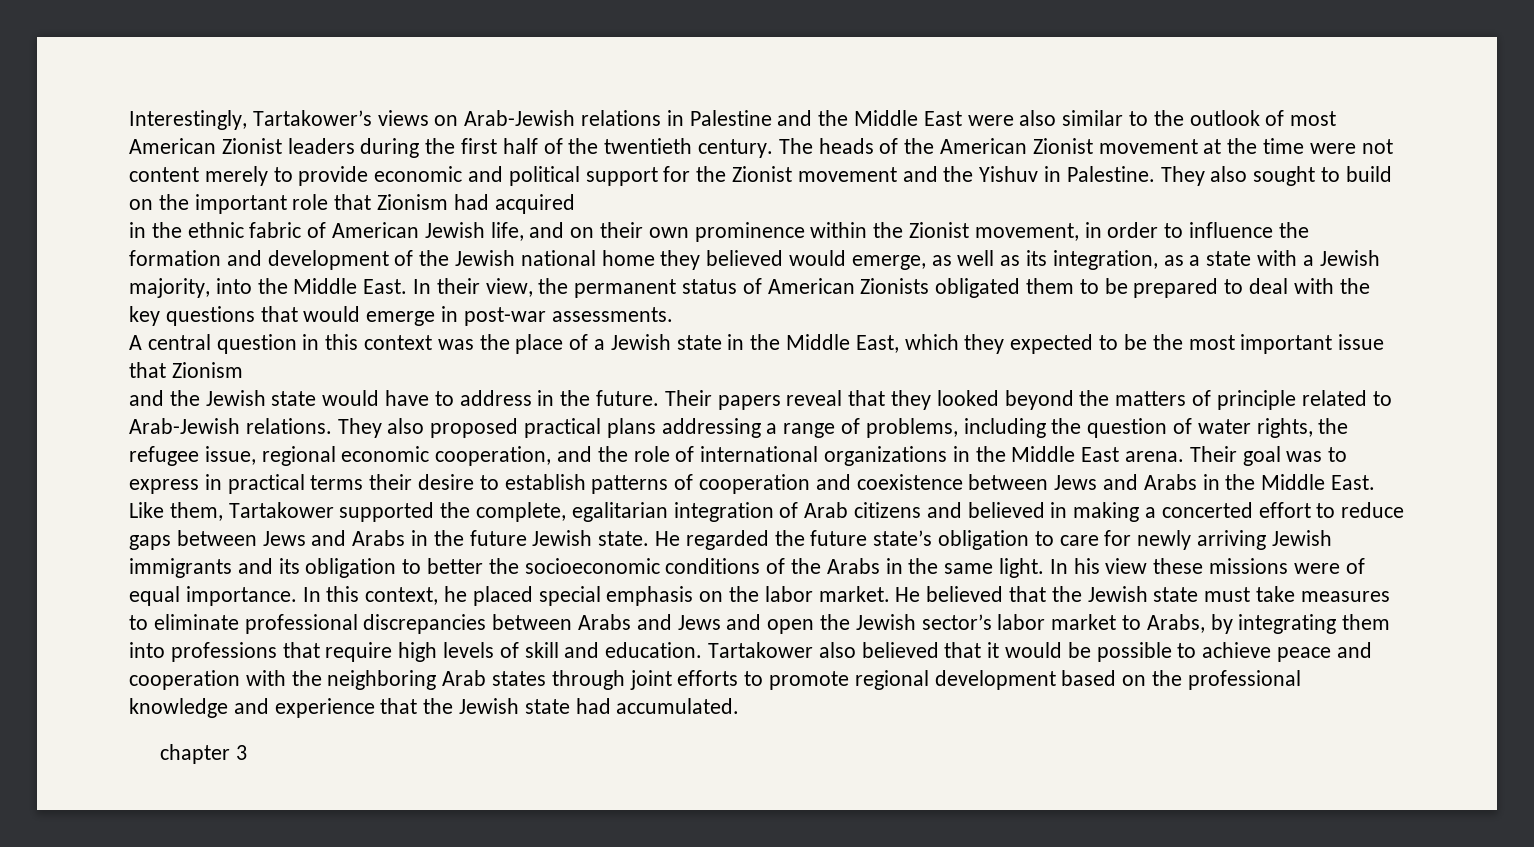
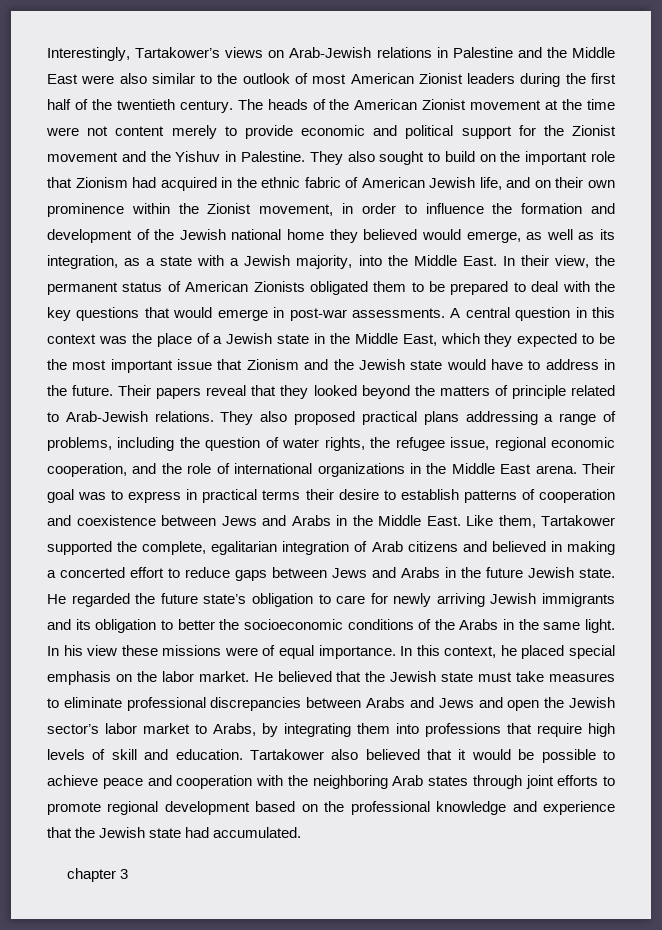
- They also sought to build on the important role that Zionism had acquired
- in the ethnic fabric of American Jewish life, and on their own prominence within the Zionist movement, in order to influence the formation and development of the Jewish national home they believed would emerge, as well as its integration, as a state with a Jewish majority, into the Middle East.
+ They also sought to build on the important role that Zionism had acquired in the ethnic fabric of American Jewish life, and on their own prominence within the Zionist movement, in order to influence the formation and development of the Jewish national home they believed would emerge, as well as its integration, as a state with a Jewish majority, into the Middle East.
- In their view, the permanent status of American Zionists obligated them to be prepared to deal with the key questions that would emerge in post-war assessments.
- A central question in this context was the place of a Jewish state in the Middle East, which they expected to be the most important issue that Zionism
- and the Jewish state would have to address in the future.
+ In their view, the permanent status of American Zionists obligated them to be prepared to deal with the key questions that would emerge in post-war assessments. A central question in this context was the place of a Jewish state in the Middle East, which they expected to be the most important issue that Zionism and the Jewish state would have to address in the future.

